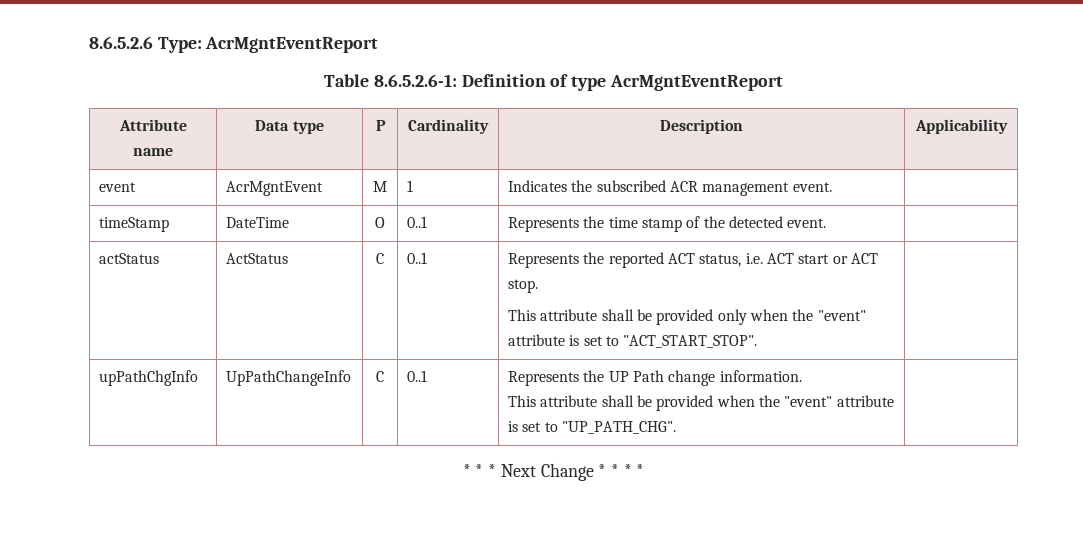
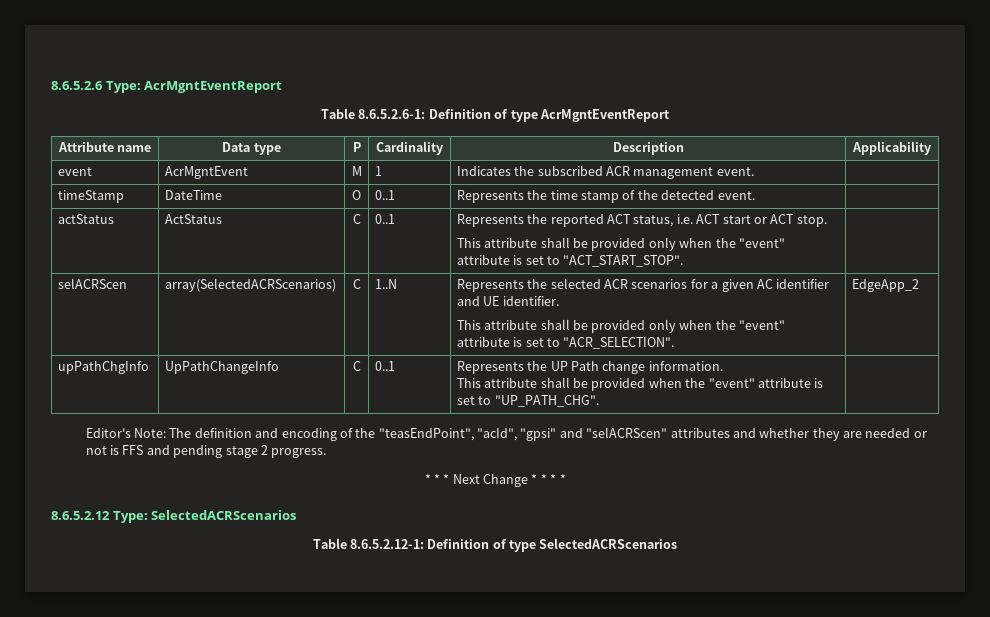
+ selACRScen | array(SelectedACRScenarios) | C | 1..N | Represents the selected ACR scenarios for a given AC identifier and UE identifier.
+ This attribute shall be provided only when the "event" attribute is set to "ACR_SELECTION". | EdgeApp_2
+ Editor's Note: The definition and encoding of the "teasEndPoint", "acId", "gpsi" and "selACRScen" attributes and whether they are needed or not is FFS and pending stage 2 progress.
+ 8.6.5.2.12 Type: SelectedACRScenarios
+ Table 8.6.5.2.12-1: Definition of type SelectedACRScenarios

